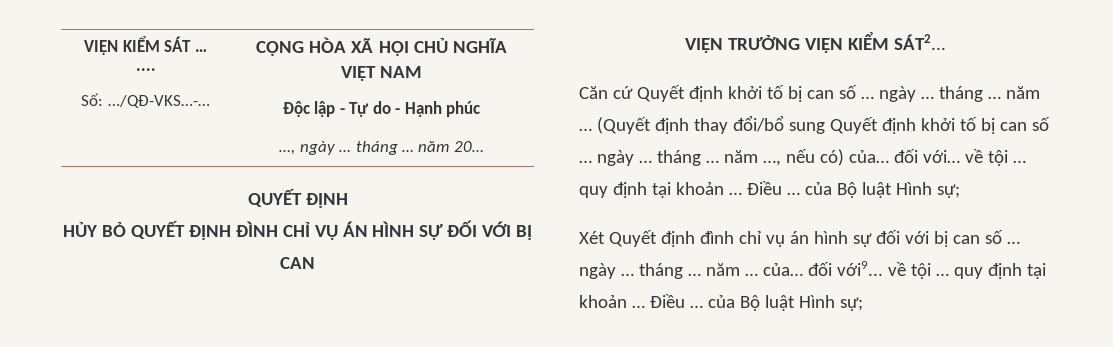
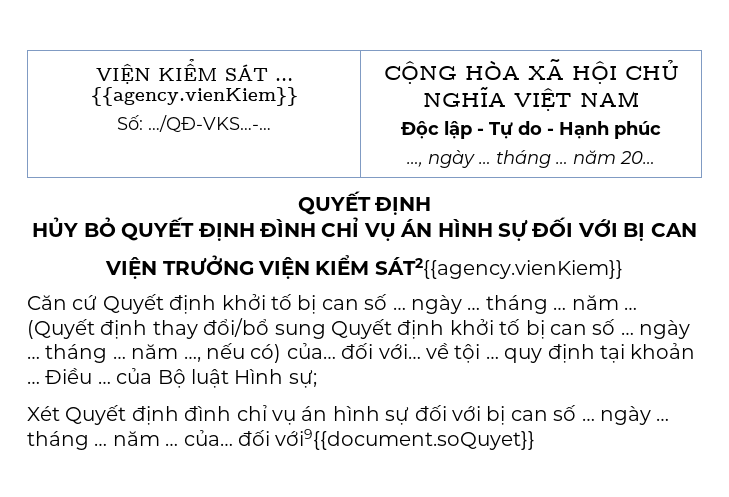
- VIỆN KIỂM SÁT … ....
+ VIỆN KIỂM SÁT … {{agency.vienKiem}}
- VIỆN TRƯỞNG VIỆN KIỂM SÁT2...
+ VIỆN TRƯỞNG VIỆN KIỂM SÁT2{{agency.vienKiem}}
- Xét Quyết định đình chỉ vụ án hình sự đối với bị can số … ngày … tháng … năm … của… đối với9... về tội … quy định tại khoản … Điều … của Bộ luật Hình sự;
+ Xét Quyết định đình chỉ vụ án hình sự đối với bị can số … ngày … tháng … năm … của… đối với9{{document.soQuyet}}

